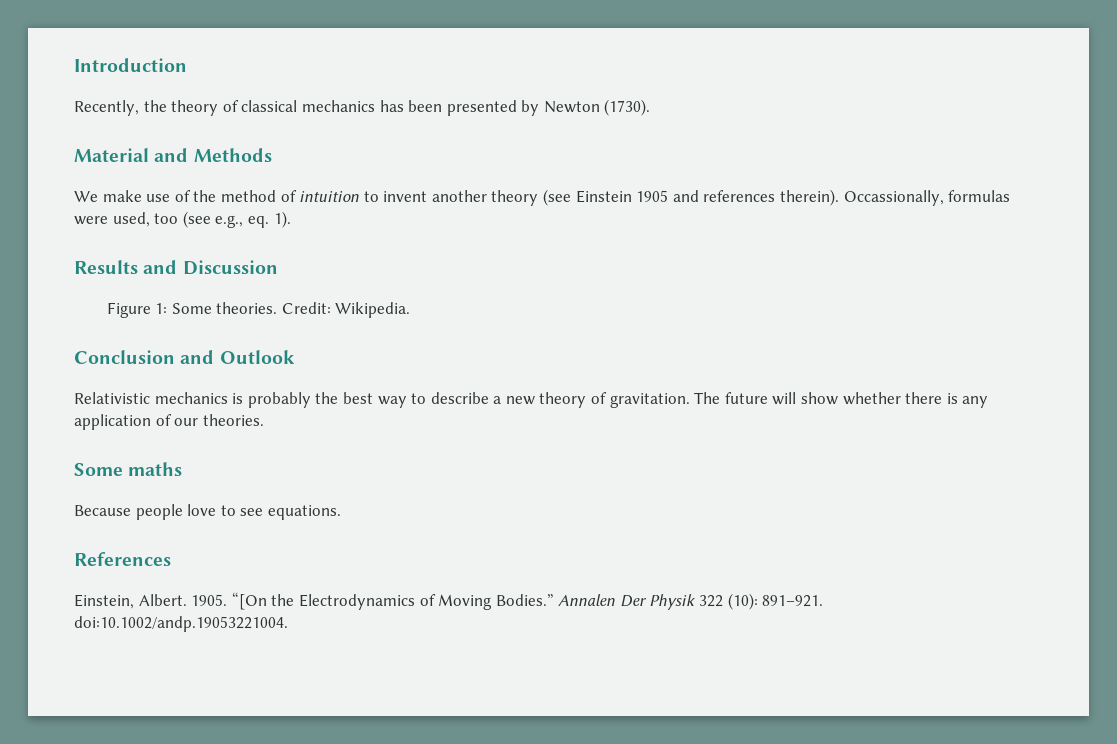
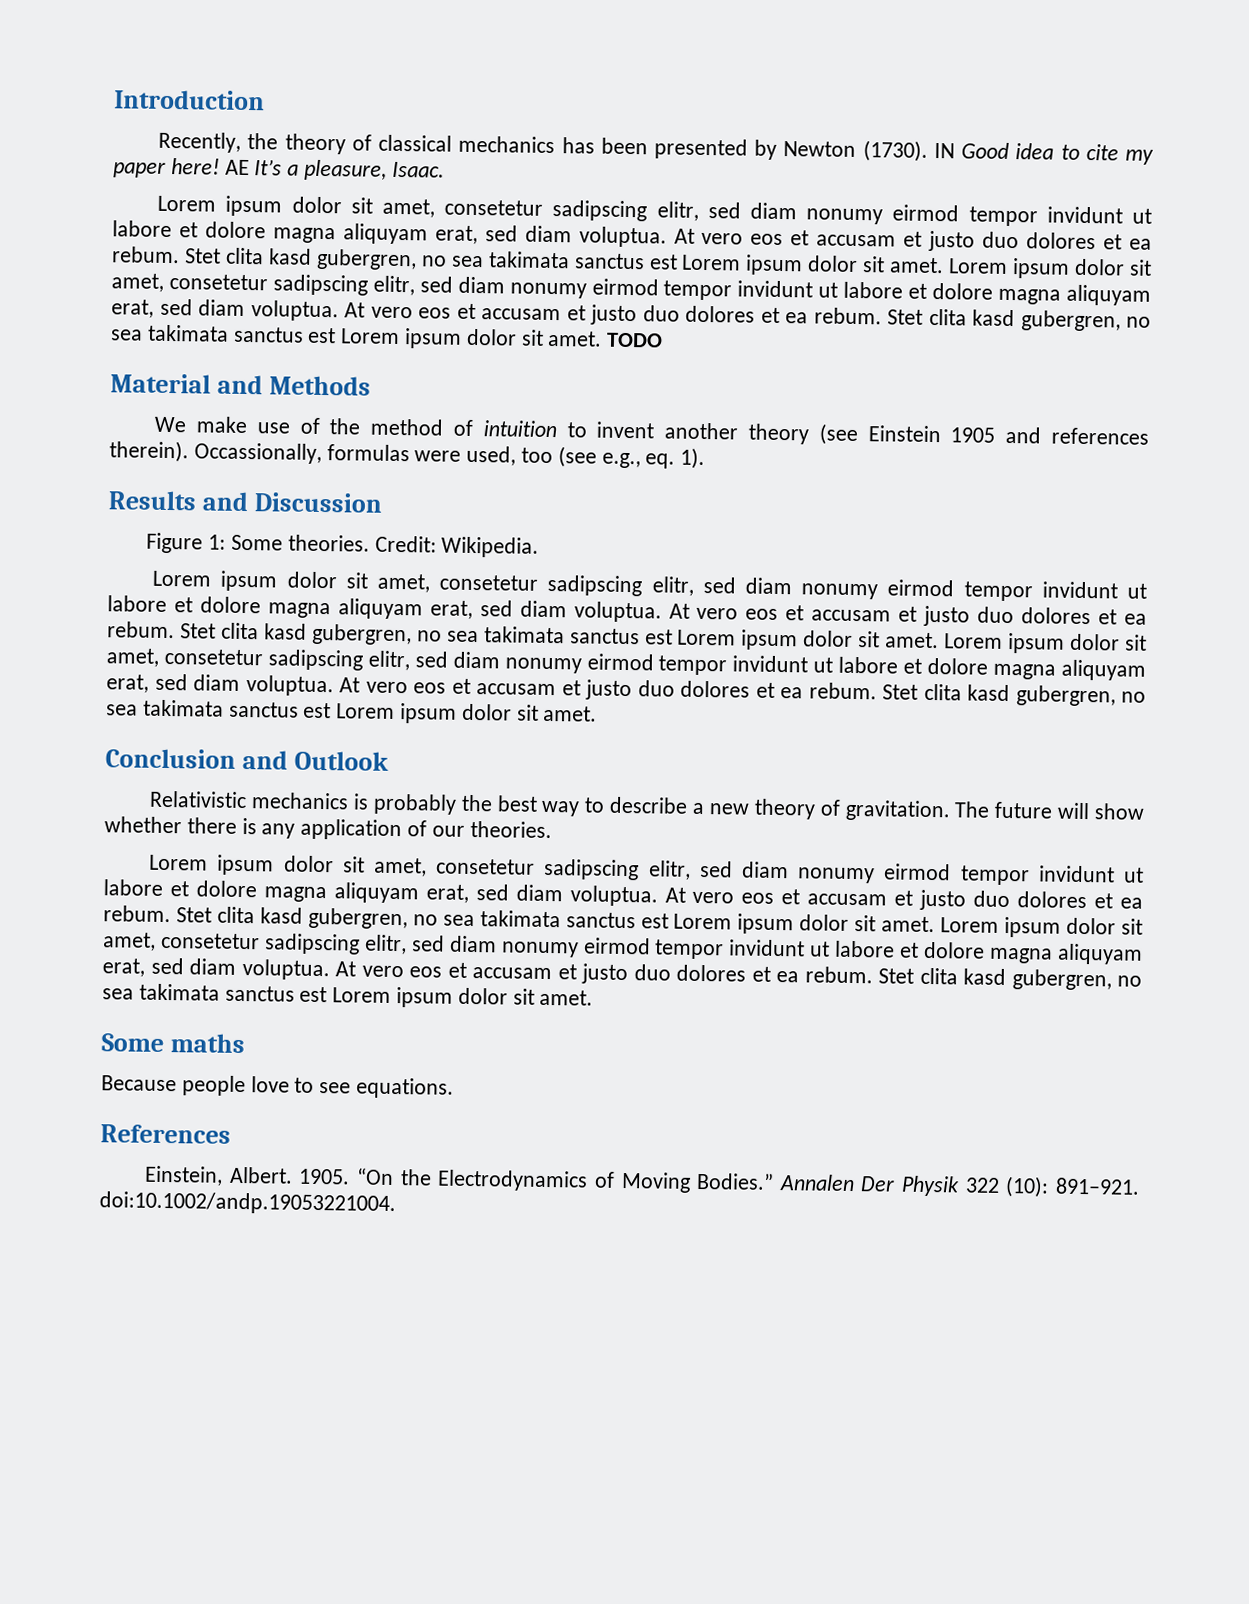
+ IN Good idea to cite my paper here! AE It’s a pleasure, Isaac.
+ Lorem ipsum dolor sit amet, consetetur sadipscing elitr, sed diam nonumy eirmod tempor invidunt ut labore et dolore magna aliquyam erat, sed diam voluptua. At vero eos et accusam et justo duo dolores et ea rebum. Stet clita kasd gubergren, no sea takimata sanctus est Lorem ipsum dolor sit amet. Lorem ipsum dolor sit amet, consetetur sadipscing elitr, sed diam nonumy eirmod tempor invidunt ut labore et dolore magna aliquyam erat, sed diam voluptua. At vero eos et accusam et justo duo dolores et ea rebum. Stet clita kasd gubergren, no sea takimata sanctus est Lorem ipsum dolor sit amet. TODO
  Credit: Wikipedia.
+ Lorem ipsum dolor sit amet, consetetur sadipscing elitr, sed diam nonumy eirmod tempor invidunt ut labore et dolore magna aliquyam erat, sed diam voluptua. At vero eos et accusam et justo duo dolores et ea rebum. Stet clita kasd gubergren, no sea takimata sanctus est Lorem ipsum dolor sit amet. Lorem ipsum dolor sit amet, consetetur sadipscing elitr, sed diam nonumy eirmod tempor invidunt ut labore et dolore magna aliquyam erat, sed diam voluptua. At vero eos et accusam et justo duo dolores et ea rebum. Stet clita kasd gubergren, no sea takimata sanctus est Lorem ipsum dolor sit amet.
  The future will show whether there is any application of our theories.
+ Lorem ipsum dolor sit amet, consetetur sadipscing elitr, sed diam nonumy eirmod tempor invidunt ut labore et dolore magna aliquyam erat, sed diam voluptua. At vero eos et accusam et justo duo dolores et ea rebum. Stet clita kasd gubergren, no sea takimata sanctus est Lorem ipsum dolor sit amet. Lorem ipsum dolor sit amet, consetetur sadipscing elitr, sed diam nonumy eirmod tempor invidunt ut labore et dolore magna aliquyam erat, sed diam voluptua. At vero eos et accusam et justo duo dolores et ea rebum. Stet clita kasd gubergren, no sea takimata sanctus est Lorem ipsum dolor sit amet.
- “[On the Electrodynamics of Moving Bodies.”
+ “On the Electrodynamics of Moving Bodies.”

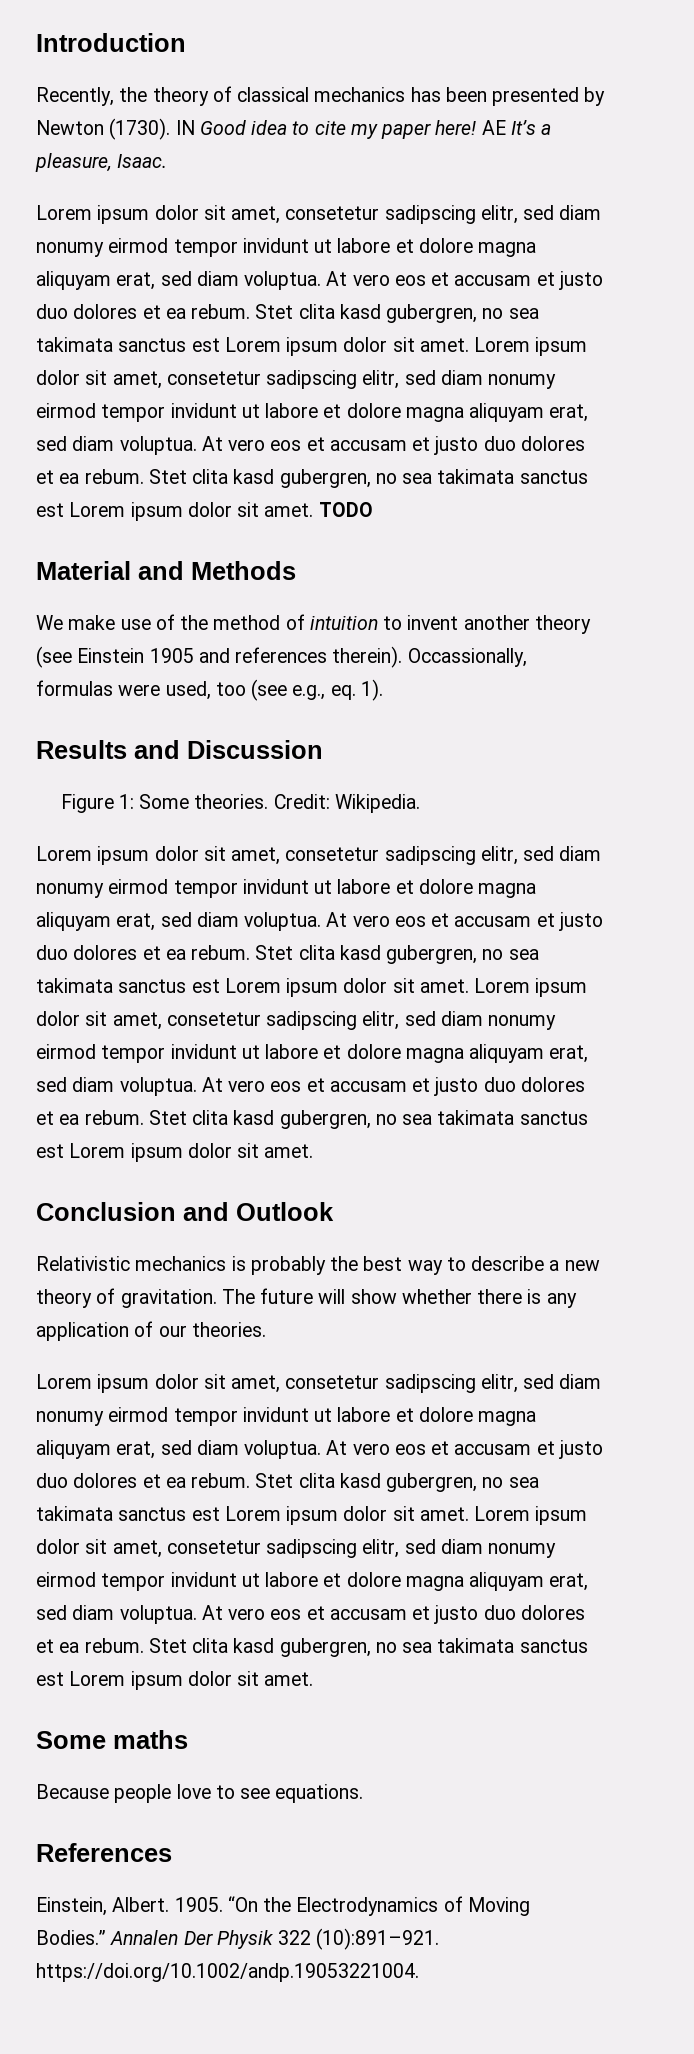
- Annalen Der Physik 322 (10): 891–921. doi:10.1002/andp.19053221004.
+ Annalen Der Physik 322 (10):891–921. https://doi.org/10.1002/andp.19053221004.

